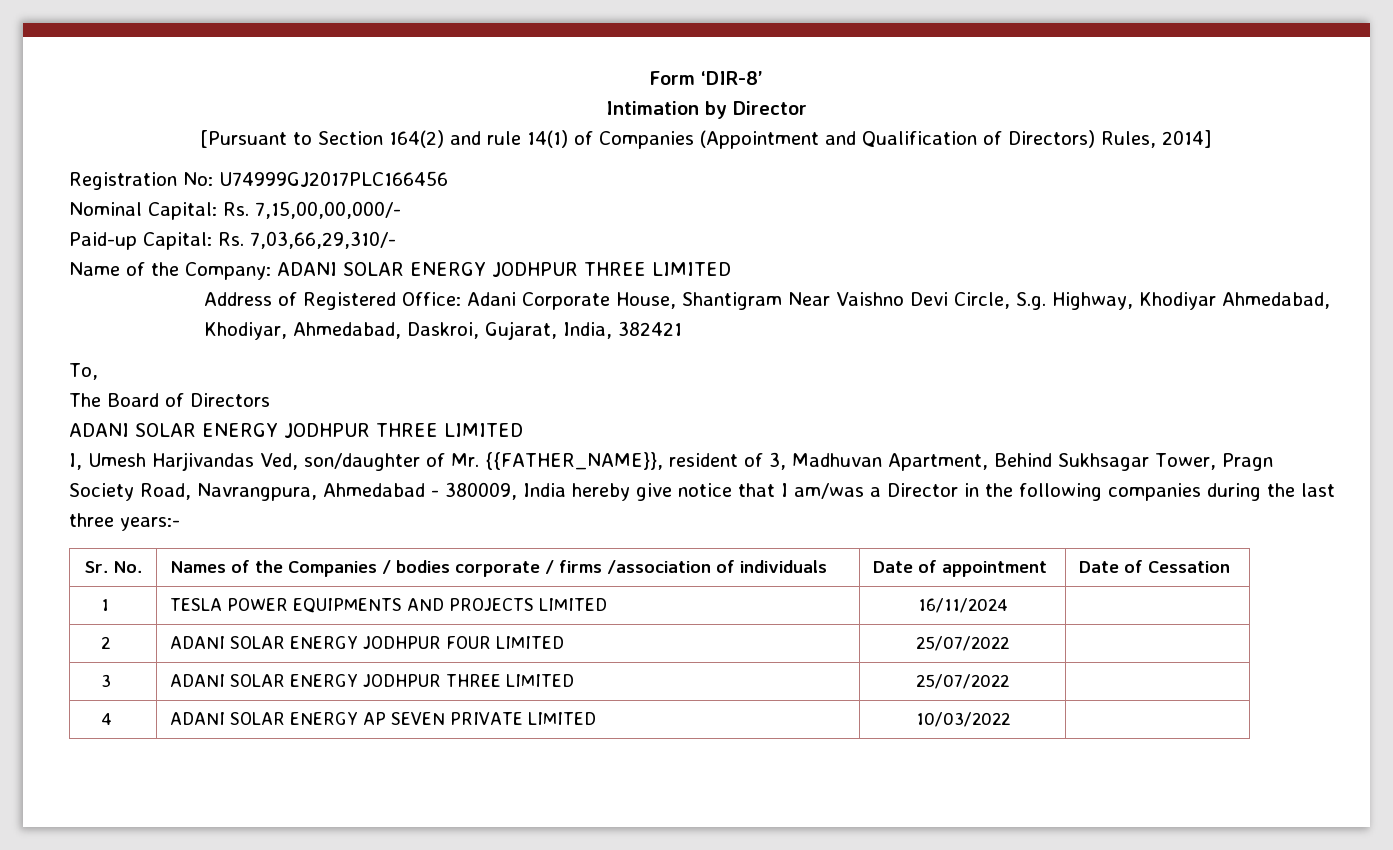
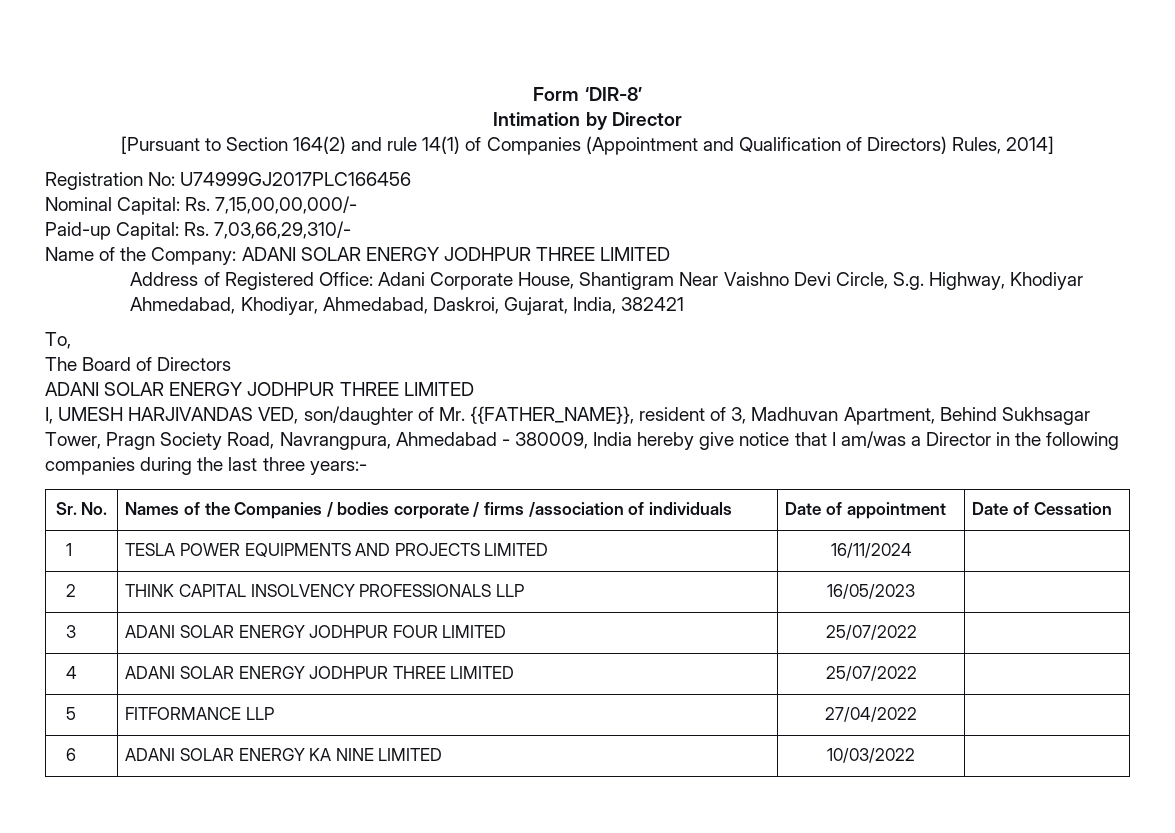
- I, Umesh Harjivandas Ved, son/daughter of Mr. {{FATHER_NAME}}, resident of 3, Madhuvan Apartment, Behind Sukhsagar Tower, Pragn Society Road, Navrangpura, Ahmedabad - 380009, India hereby give notice that I am/was a Director in the following companies during the last three years:-
+ I, UMESH HARJIVANDAS VED, son/daughter of Mr. {{FATHER_NAME}}, resident of 3, Madhuvan Apartment, Behind Sukhsagar Tower, Pragn Society Road, Navrangpura, Ahmedabad - 380009, India hereby give notice that I am/was a Director in the following companies during the last three years:-
- 2 | ADANI SOLAR ENERGY JODHPUR FOUR LIMITED | 25/07/2022 |
+ 2 | THINK CAPITAL INSOLVENCY PROFESSIONALS LLP | 16/05/2023 |
+ 3 | ADANI SOLAR ENERGY JODHPUR FOUR LIMITED | 25/07/2022 |
- 3 | ADANI SOLAR ENERGY JODHPUR THREE LIMITED | 25/07/2022 |
+ 4 | ADANI SOLAR ENERGY JODHPUR THREE LIMITED | 25/07/2022 |
- 4 | ADANI SOLAR ENERGY AP SEVEN PRIVATE LIMITED | 10/03/2022 |
+ 5 | FITFORMANCE LLP | 27/04/2022 |
+ 6 | ADANI SOLAR ENERGY KA NINE LIMITED | 10/03/2022 |

